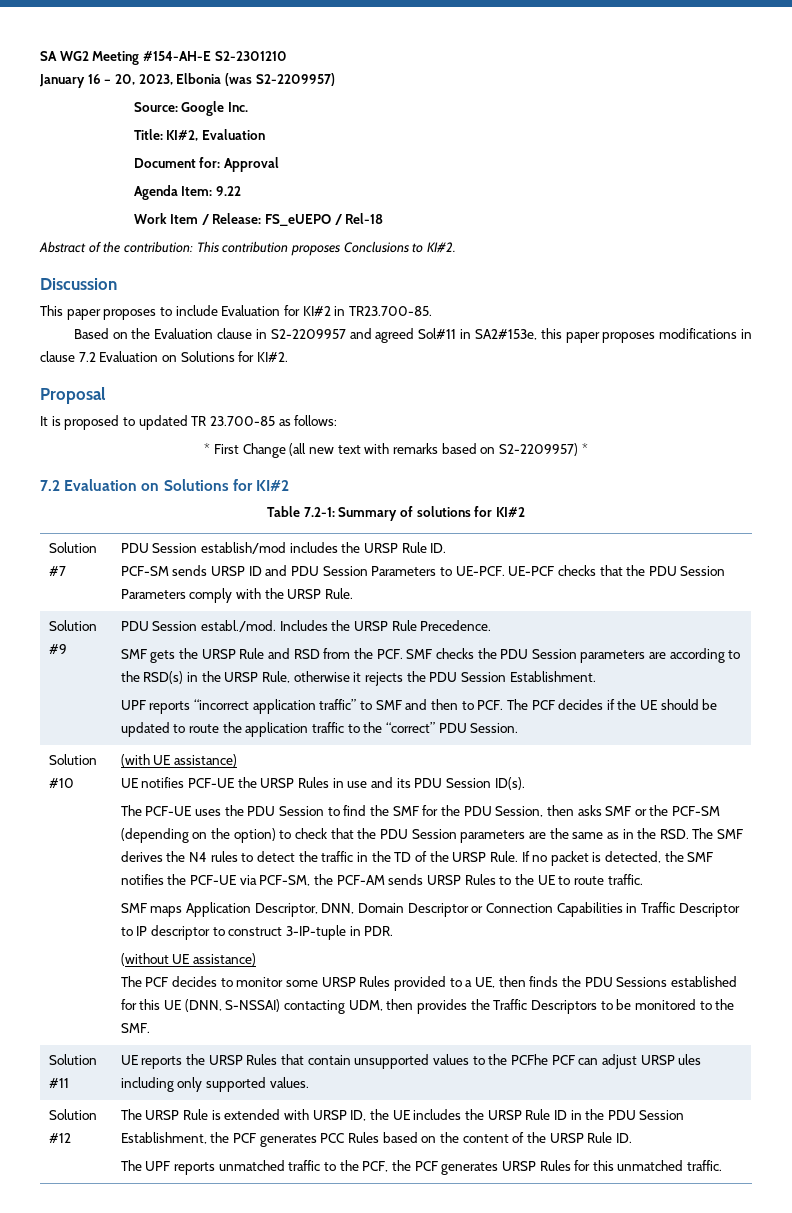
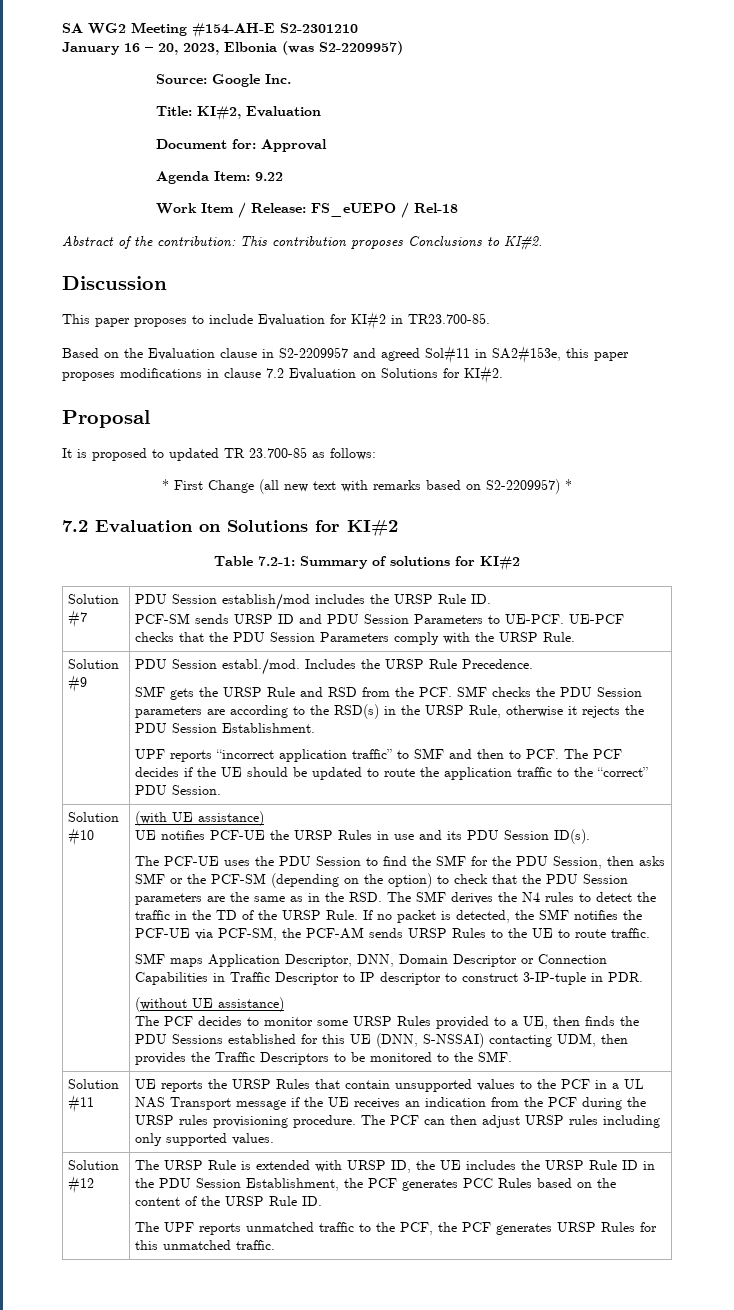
- UE reports the URSP Rules that contain unsupported values to the PCFhe PCF can adjust URSP ules including only supported values.
+ UE reports the URSP Rules that contain unsupported values to the PCF in a UL NAS Transport message if the UE receives an indication from the PCF during the URSP rules provisioning procedure. The PCF can then adjust URSP rules including only supported values.

